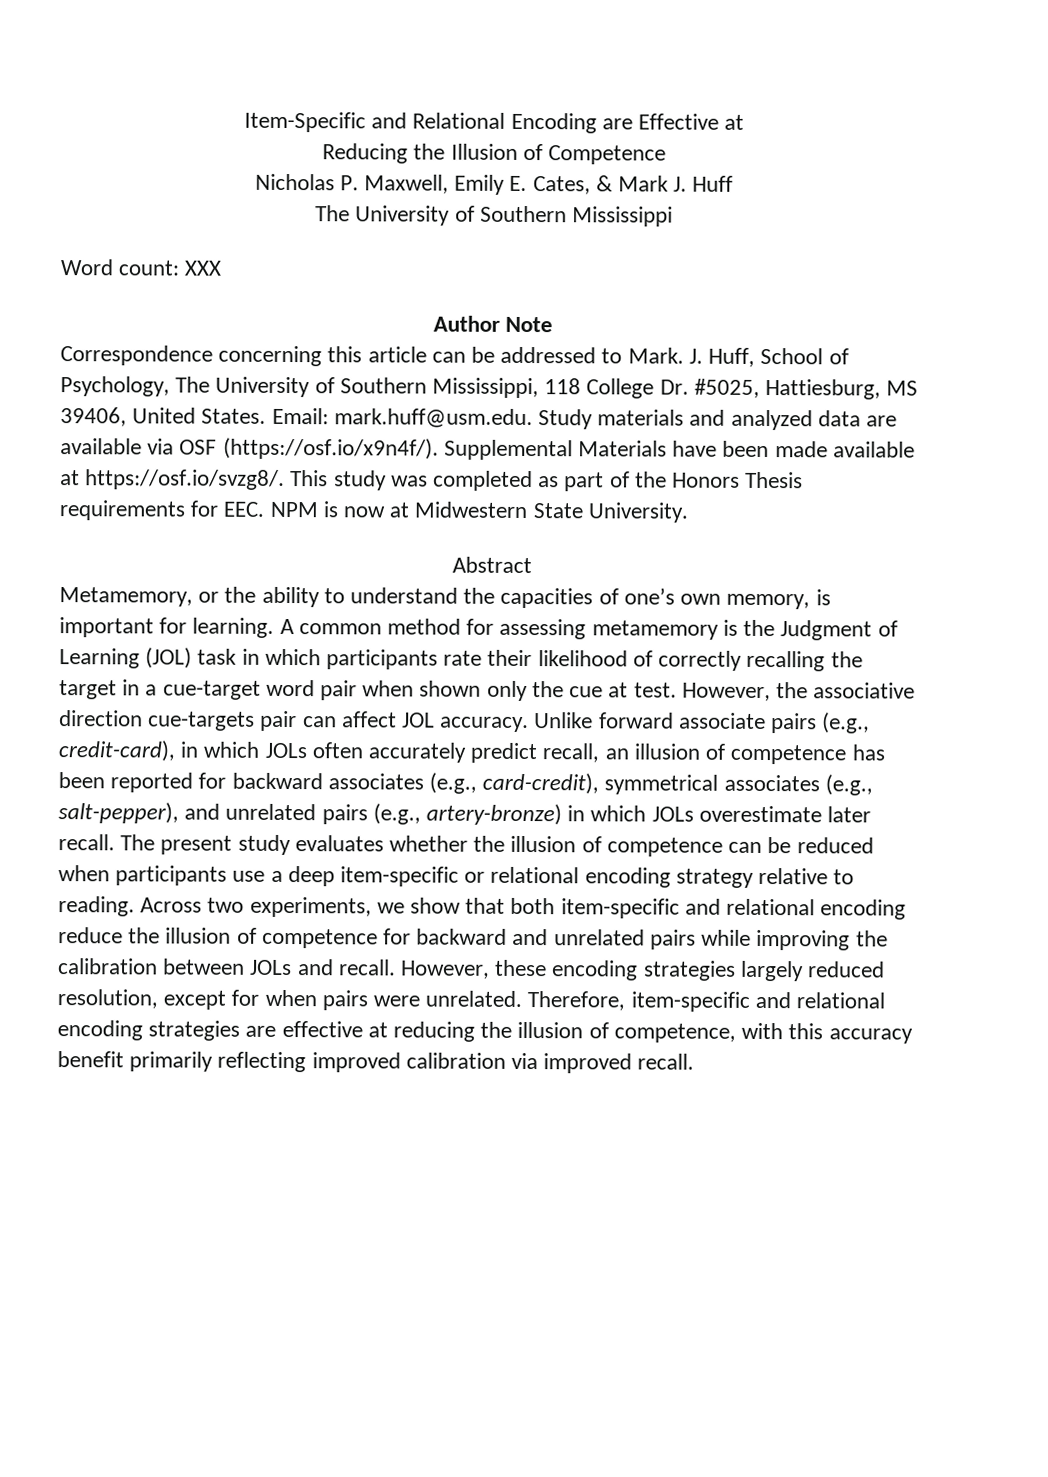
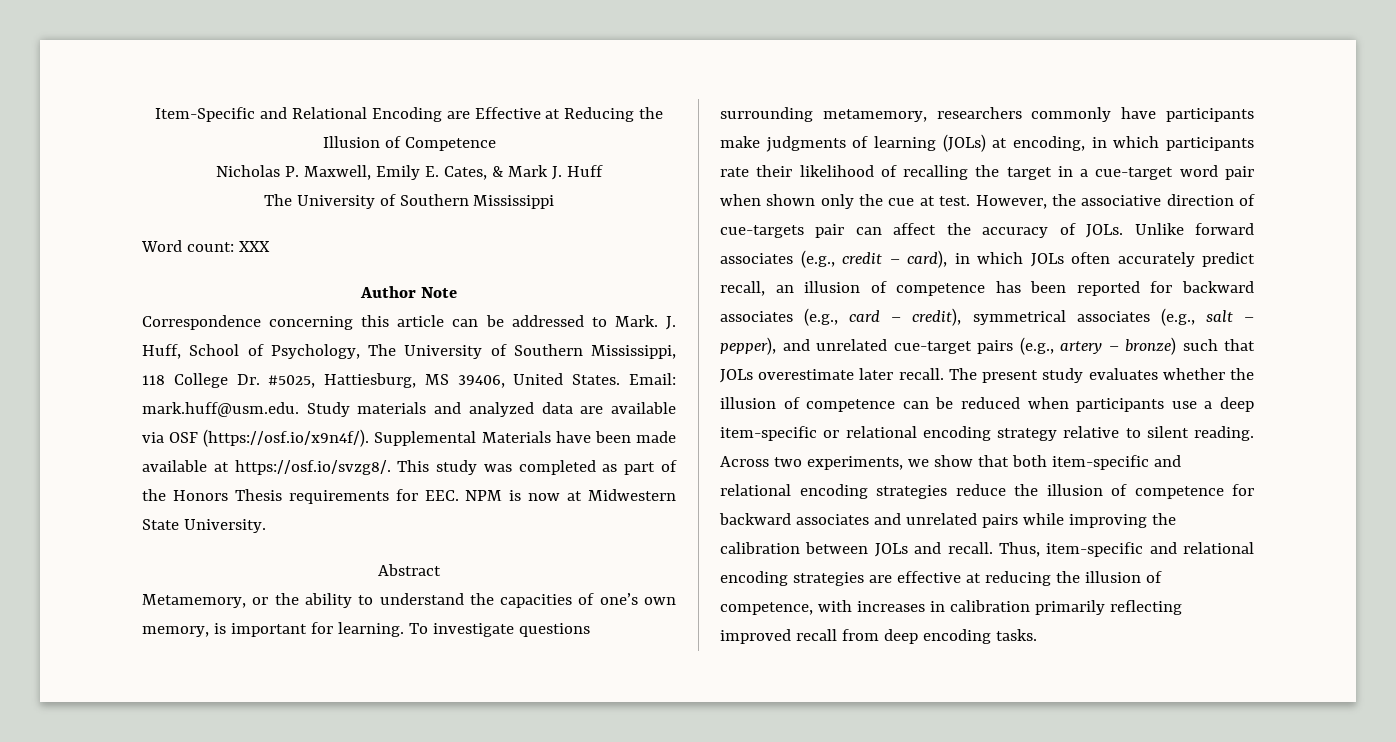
- Item-Specific and Relational Encoding are Effective at
- Reducing the Illusion of Competence
+ Item-Specific and Relational Encoding are Effective at Reducing the Illusion of Competence
- A common method for assessing metamemory is the Judgment of Learning (JOL) task in which participants rate their likelihood of correctly recalling the target in a cue-target word pair when shown only the cue at test.
+ To investigate questions surrounding metamemory, researchers commonly have participants make judgments of learning (JOLs) at encoding, in which participants rate their likelihood of recalling the target in a cue-target word pair when shown only the cue at test.
- However, the associative direction cue-targets pair can affect JOL accuracy. Unlike forward associate pairs (e.g., credit-card), in which JOLs often accurately predict recall, an illusion of competence has been reported for backward associates (e.g., card-credit), symmetrical associates (e.g., salt-pepper), and unrelated pairs (e.g., artery-bronze) in which JOLs overestimate later recall.
+ However, the associative direction of cue-targets pair can affect the accuracy of JOLs. Unlike forward associates (e.g., credit – card), in which JOLs often accurately predict recall, an illusion of competence has been reported for backward associates (e.g., card – credit), symmetrical associates (e.g., salt – pepper), and unrelated cue-target pairs (e.g., artery – bronze) such that JOLs overestimate later recall.
- The present study evaluates whether the illusion of competence can be reduced when participants use a deep item-specific or relational encoding strategy relative to reading.
+ The present study evaluates whether the illusion of competence can be reduced when participants use a deep item-specific or relational encoding strategy relative to silent reading.
- Across two experiments, we show that both item-specific and relational encoding reduce the illusion of competence for backward and unrelated pairs while improving the calibration between JOLs and recall.
+ Across two experiments, we show that both item-specific and relational encoding strategies reduce the illusion of competence for backward associates and unrelated pairs while improving the calibration between JOLs and recall.
- However, these encoding strategies largely reduced resolution, except for when pairs were unrelated. Therefore, item-specific and relational encoding strategies are effective at reducing the illusion of competence, with this accuracy benefit primarily reflecting improved calibration via improved recall.
+ Thus, item-specific and relational encoding strategies are effective at reducing the illusion of competence, with increases in calibration primarily reflecting improved recall from deep encoding tasks.

